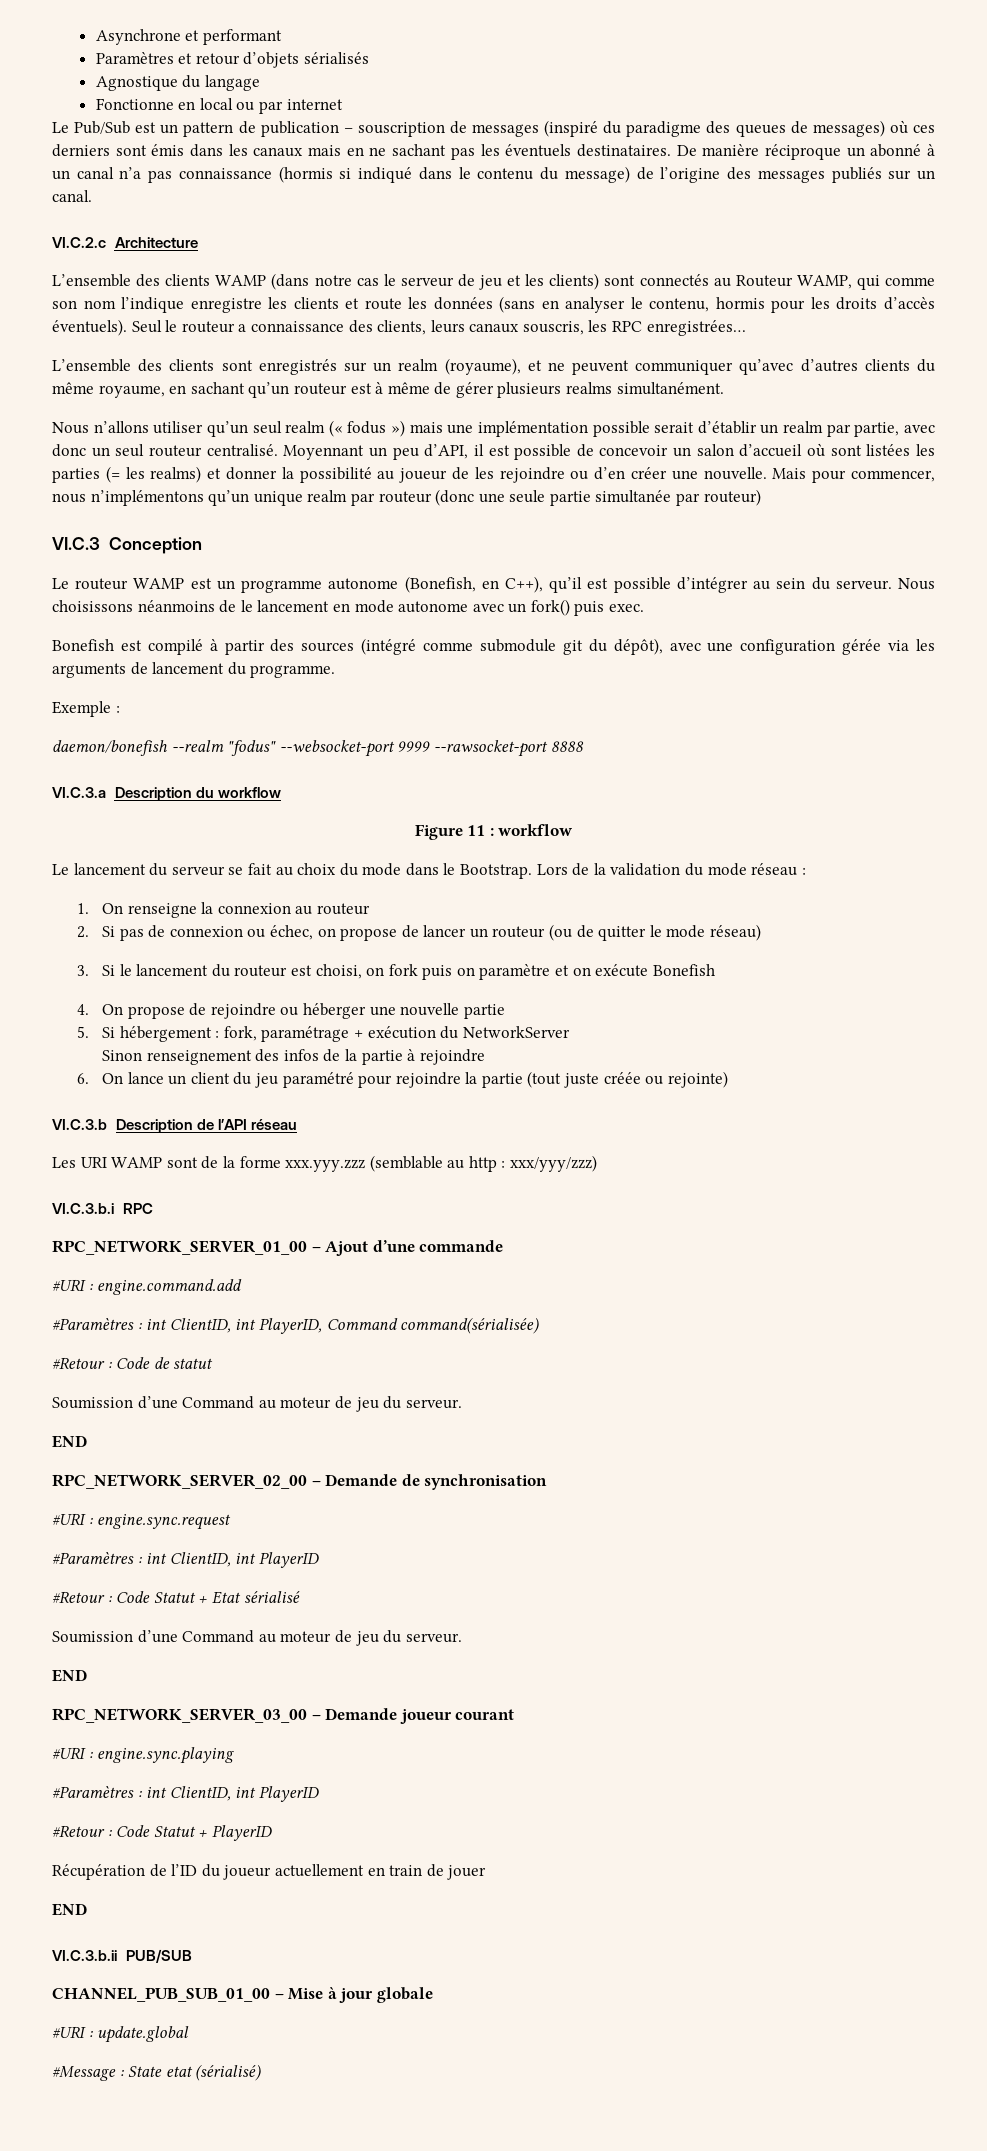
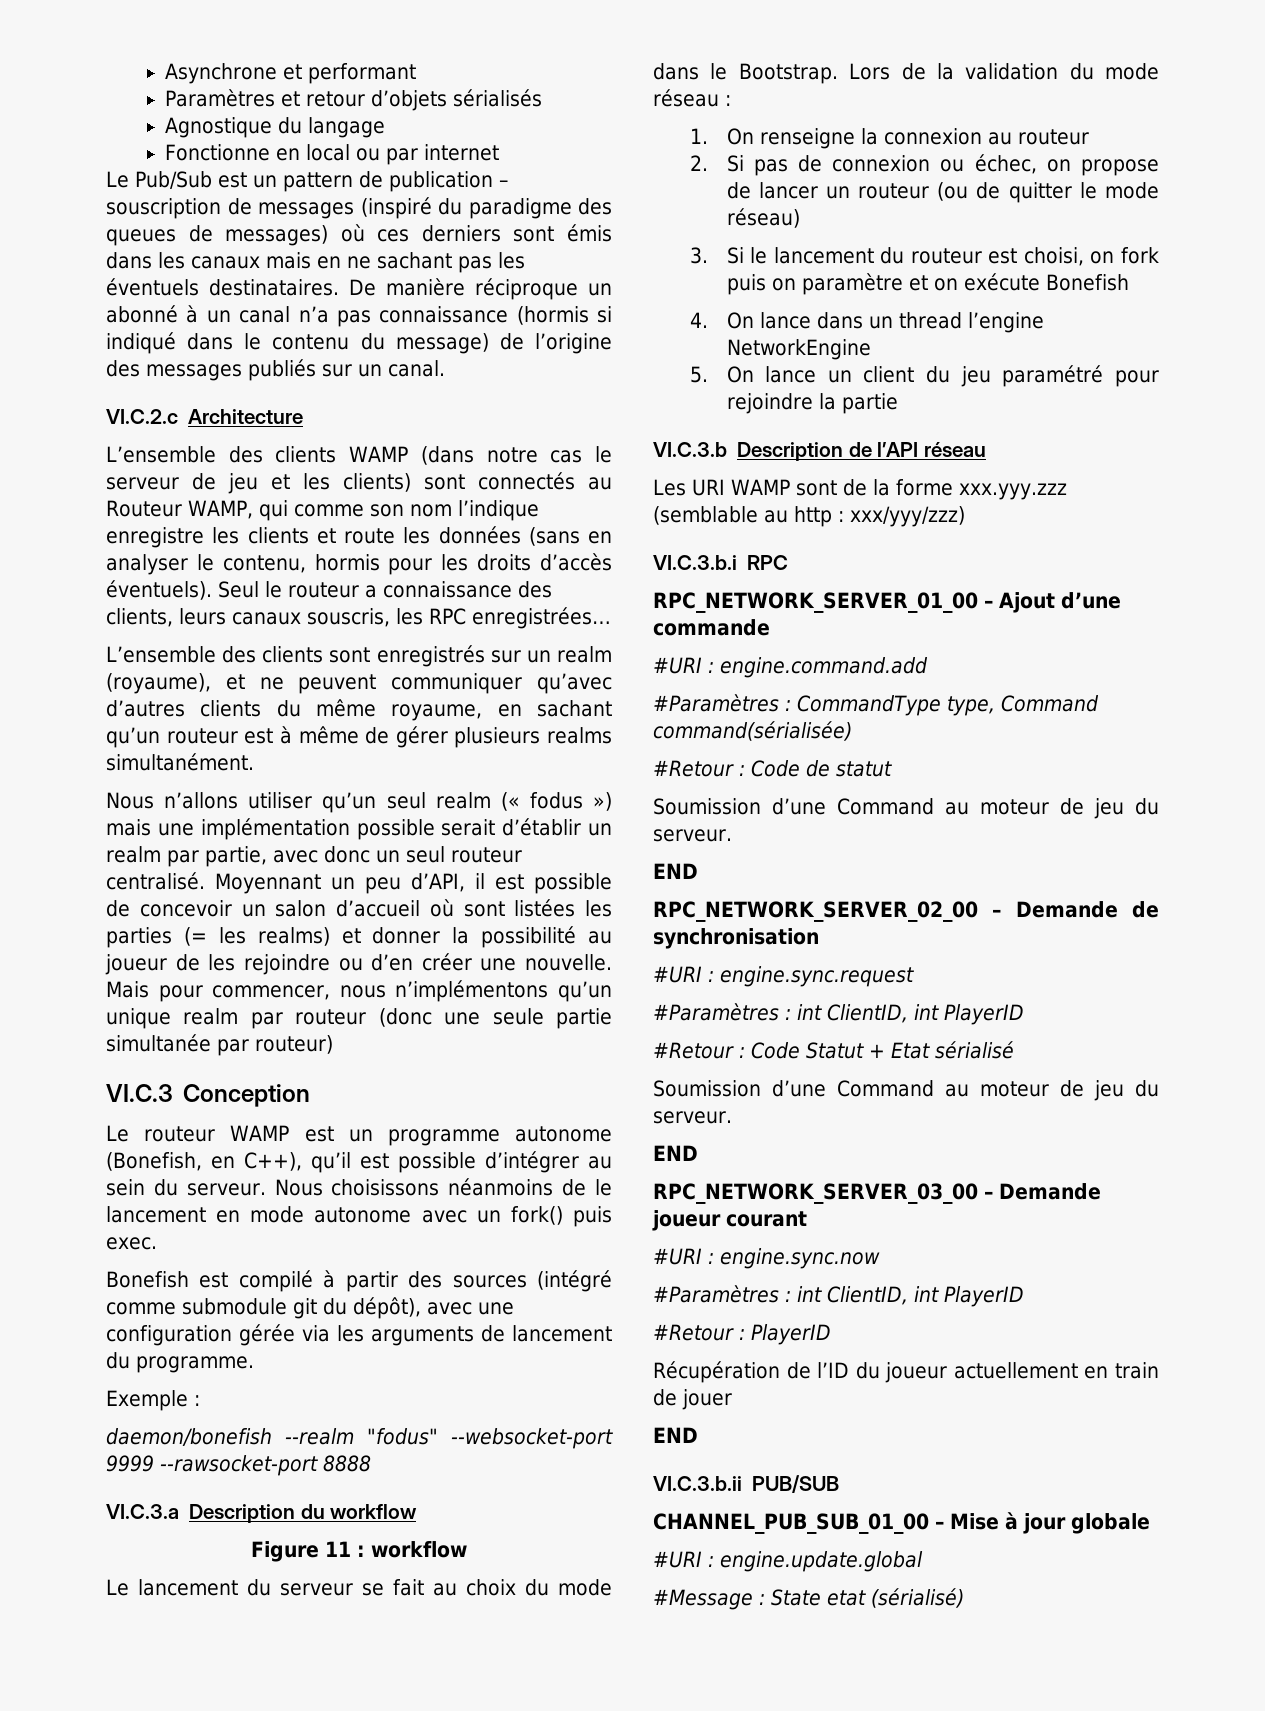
- 4. On propose de rejoindre ou héberger une nouvelle partie
- 5. Si hébergement : fork, paramétrage + exécution du NetworkServer
- Sinon renseignement des infos de la partie à rejoindre
- 6. On lance un client du jeu paramétré pour rejoindre la partie (tout juste créée ou rejointe)
+ 4. On lance dans un thread l’engine NetworkEngine
+ 5. On lance un client du jeu paramétré pour rejoindre la partie
- #Paramètres : int ClientID, int PlayerID, Command command(sérialisée)
+ #Paramètres : CommandType type, Command command(sérialisée)
- #URI : engine.sync.playing
+ #URI : engine.sync.now
  #Paramètres : int ClientID, int PlayerID
- #Retour : Code Statut + PlayerID
+ #Retour : PlayerID
- #URI : update.global
+ #URI : engine.update.global

